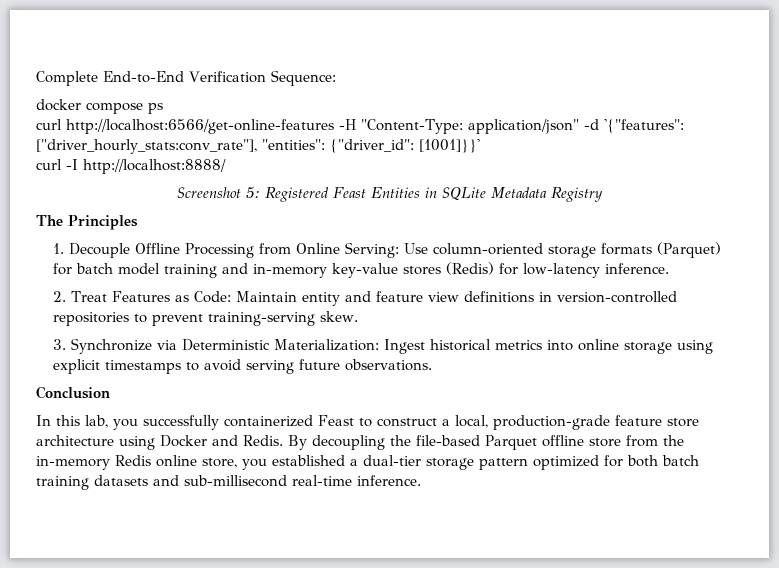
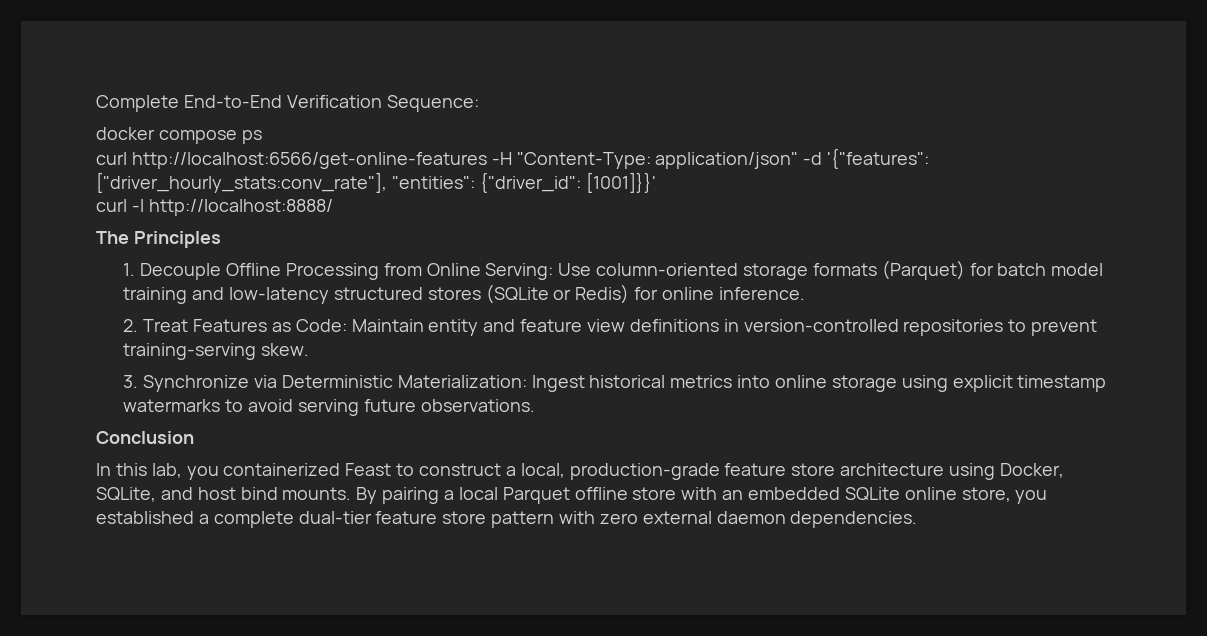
- Screenshot 5: Registered Feast Entities in SQLite Metadata Registry
- 1. Decouple Offline Processing from Online Serving: Use column-oriented storage formats (Parquet) for batch model training and in-memory key-value stores (Redis) for low-latency inference.
+ 1. Decouple Offline Processing from Online Serving: Use column-oriented storage formats (Parquet) for batch model training and low-latency structured stores (SQLite or Redis) for online inference.
- 3. Synchronize via Deterministic Materialization: Ingest historical metrics into online storage using explicit timestamps to avoid serving future observations.
+ 3. Synchronize via Deterministic Materialization: Ingest historical metrics into online storage using explicit timestamp watermarks to avoid serving future observations.
- In this lab, you successfully containerized Feast to construct a local, production-grade feature store architecture using Docker and Redis. By decoupling the file-based Parquet offline store from the in-memory Redis online store, you established a dual-tier storage pattern optimized for both batch training datasets and sub-millisecond real-time inference.
+ In this lab, you containerized Feast to construct a local, production-grade feature store architecture using Docker, SQLite, and host bind mounts. By pairing a local Parquet offline store with an embedded SQLite online store, you established a complete dual-tier feature store pattern with zero external daemon dependencies.

